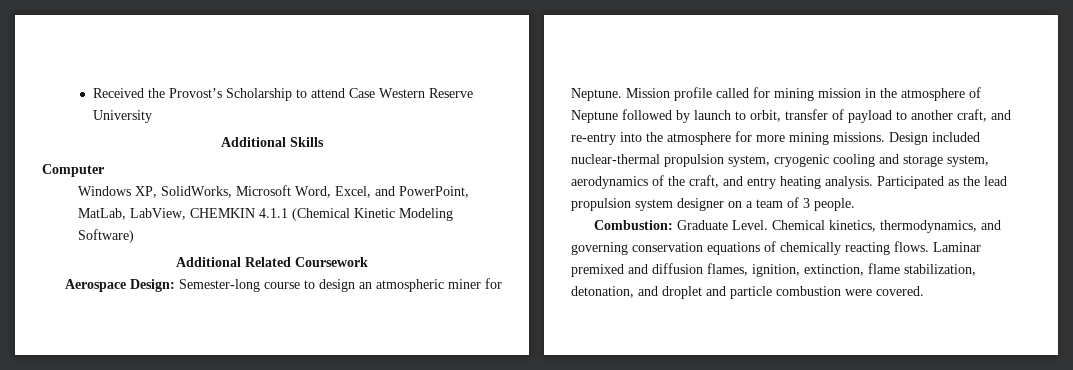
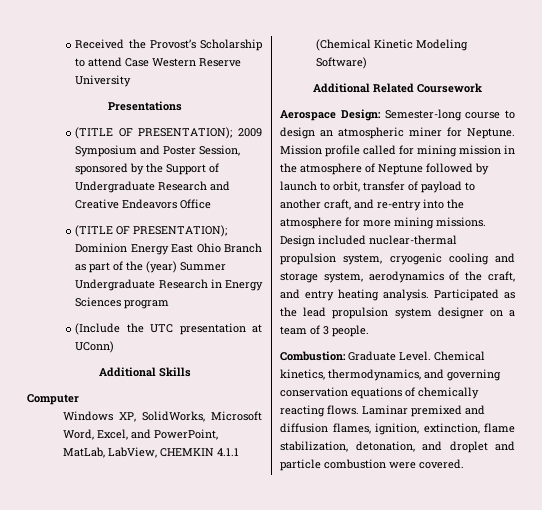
+ Presentations
+ (TITLE OF PRESENTATION); 2009 Symposium and Poster Session, sponsored by the Support of Undergraduate Research and Creative Endeavors Office
+ (TITLE OF PRESENTATION); Dominion Energy East Ohio Branch as part of the (year) Summer Undergraduate Research in Energy Sciences program
+ (Include the UTC presentation at UConn)

